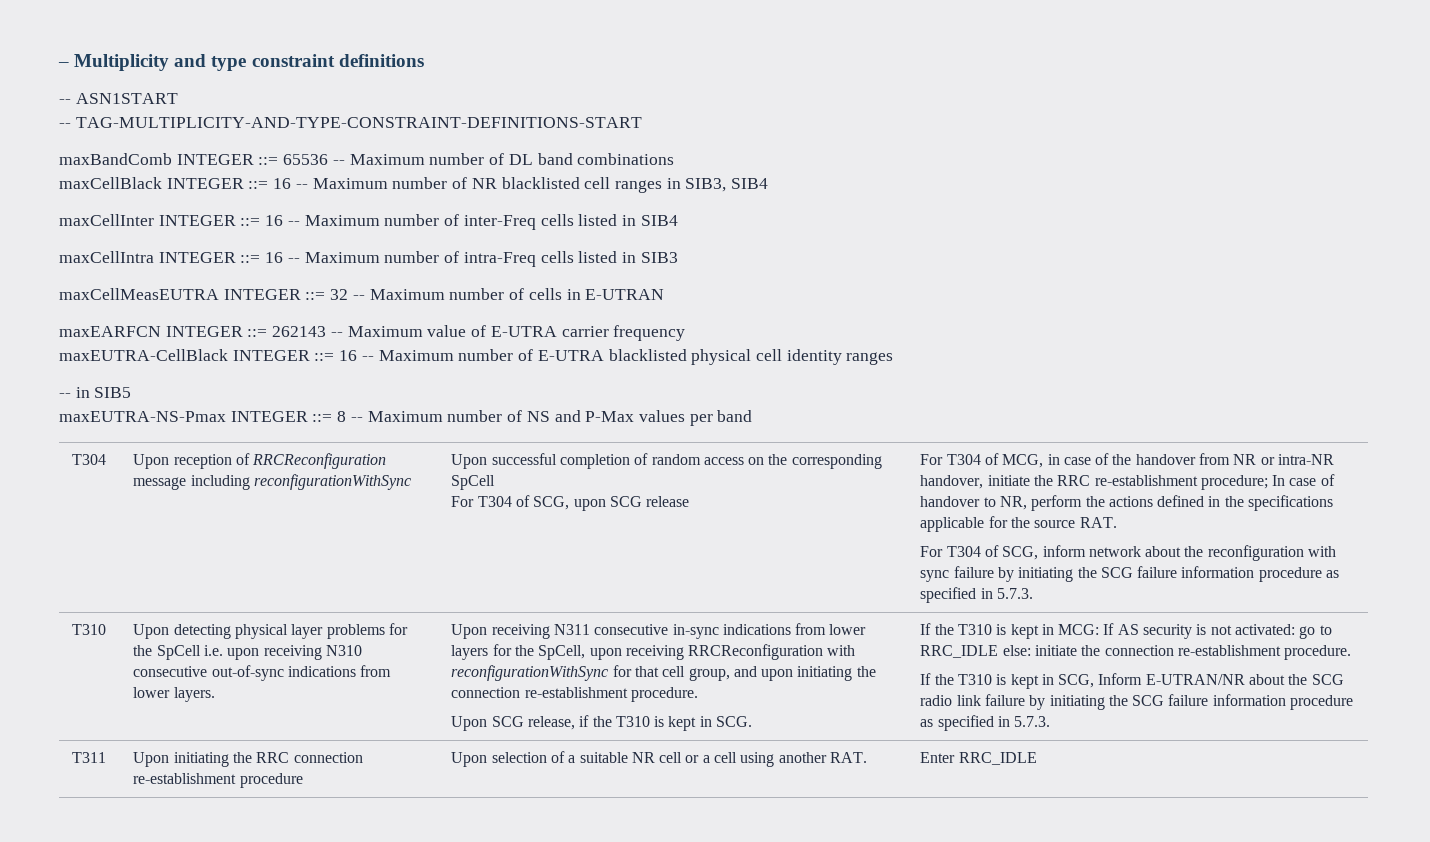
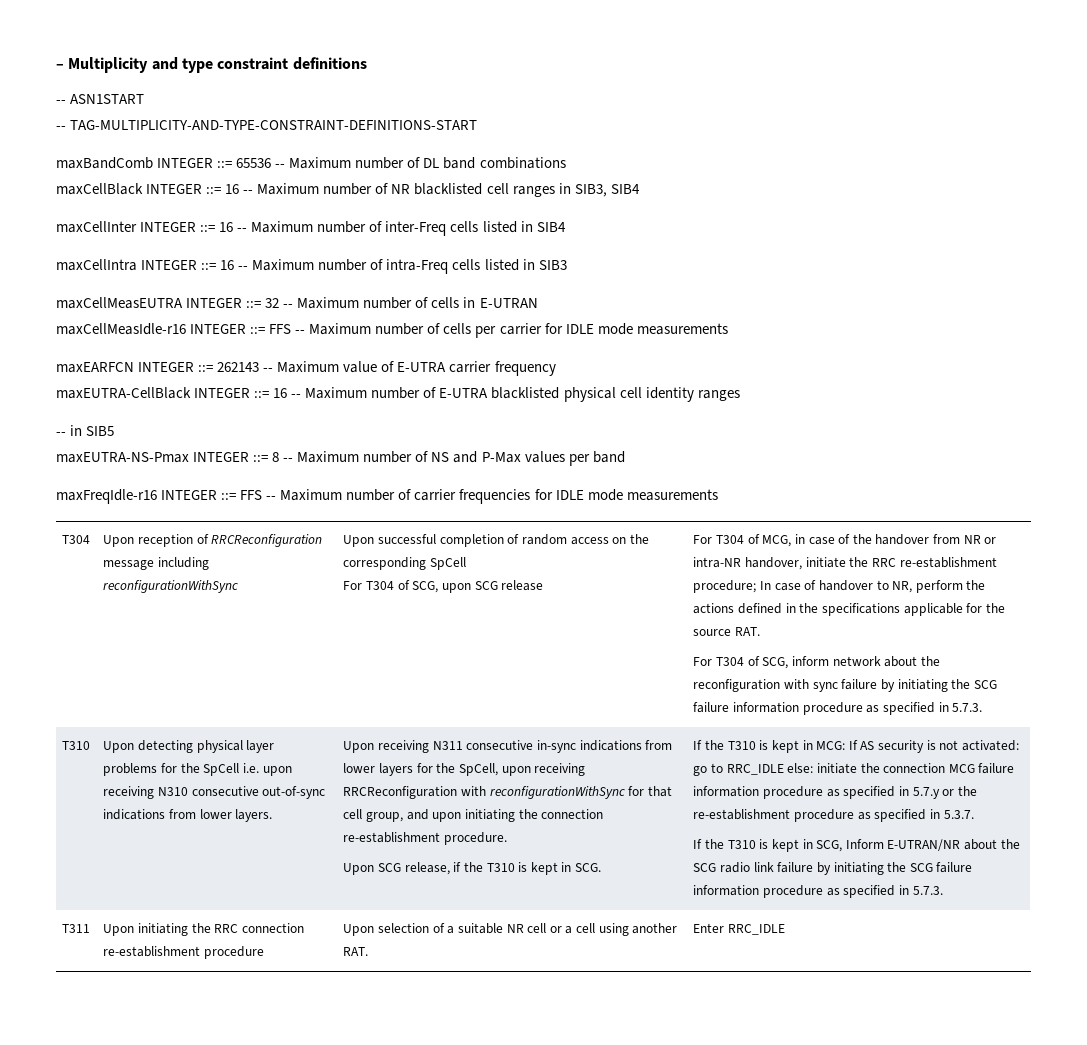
+ maxCellMeasIdle-r16 INTEGER ::= FFS -- Maximum number of cells per carrier for IDLE mode measurements
+ maxFreqIdle-r16 INTEGER ::= FFS -- Maximum number of carrier frequencies for IDLE mode measurements
- If the T310 is kept in MCG: If AS security is not activated: go to RRC_IDLE else: initiate the connection re-establishment procedure.
+ If the T310 is kept in MCG: If AS security is not activated: go to RRC_IDLE else: initiate the connection MCG failure information procedure as specified in 5.7.y or the re-establishment procedure as specified in 5.3.7.

